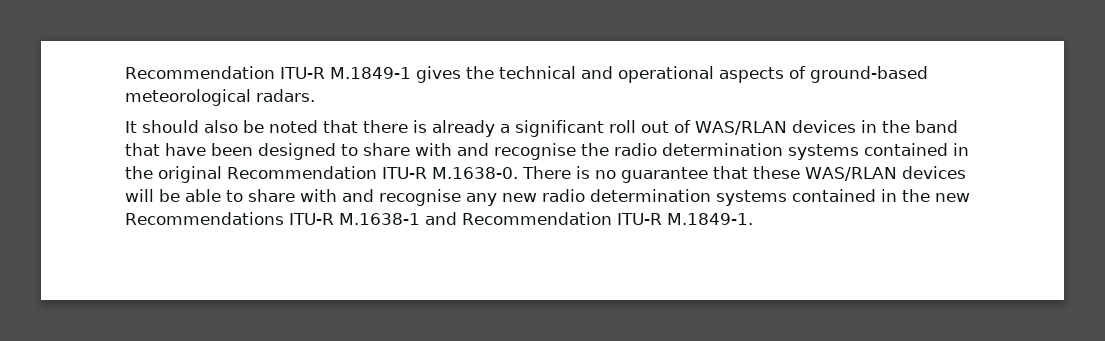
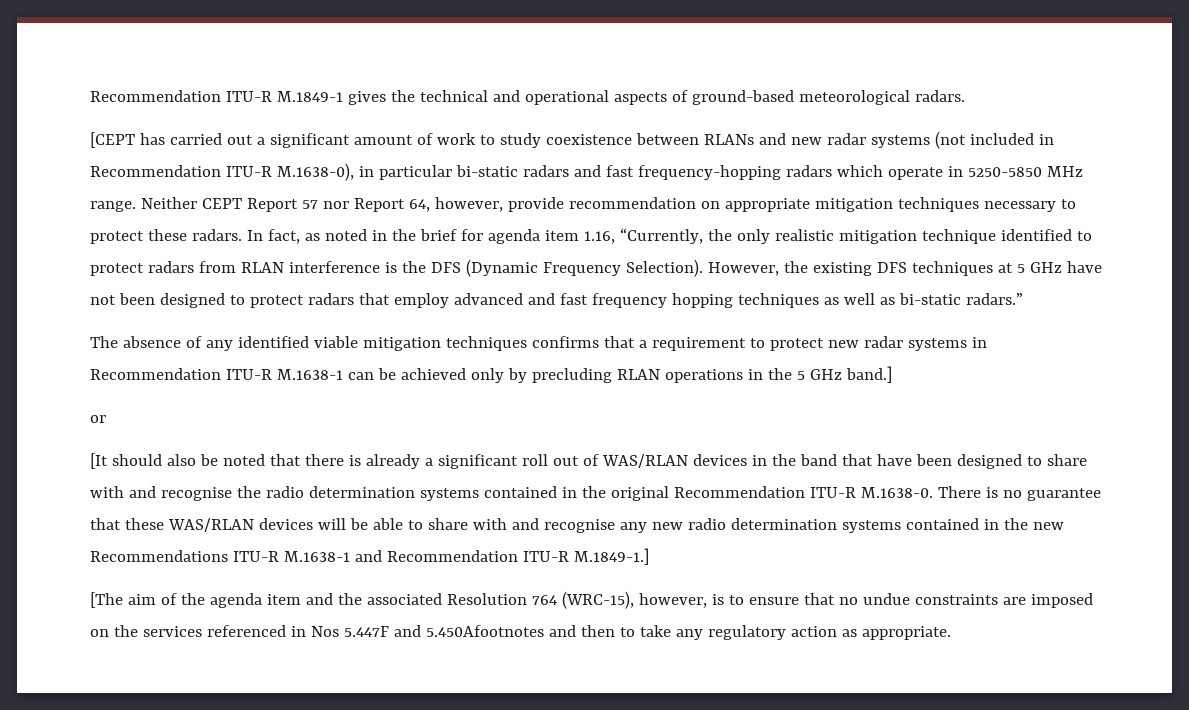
- It should also be noted that there is already a significant roll out of WAS/RLAN devices in the band that have been designed to share with and recognise the radio determination systems contained in the original Recommendation ITU-R M.1638-0. There is no guarantee that these WAS/RLAN devices will be able to share with and recognise any new radio determination systems contained in the new Recommendations ITU-R M.1638-1 and Recommendation ITU-R M.1849-1.
+ [CEPT has carried out a significant amount of work to study coexistence between RLANs and new radar systems (not included in Recommendation ITU-R M.1638-0), in particular bi-static radars and fast frequency-hopping radars which operate in 5250-5850 MHz range. Neither CEPT Report 57 nor Report 64, however, provide recommendation on appropriate mitigation techniques necessary to protect these radars. In fact, as noted in the brief for agenda item 1.16, “Currently, the only realistic mitigation technique identified to protect radars from RLAN interference is the DFS (Dynamic Frequency Selection). However, the existing DFS techniques at 5 GHz have not been designed to protect radars that employ advanced and fast frequency hopping techniques as well as bi-static radars.”
+ The absence of any identified viable mitigation techniques confirms that a requirement to protect new radar systems in Recommendation ITU-R M.1638-1 can be achieved only by precluding RLAN operations in the 5 GHz band.]
+ or
+ [It should also be noted that there is already a significant roll out of WAS/RLAN devices in the band that have been designed to share with and recognise the radio determination systems contained in the original Recommendation ITU-R M.1638-0. There is no guarantee that these WAS/RLAN devices will be able to share with and recognise any new radio determination systems contained in the new Recommendations ITU-R M.1638-1 and Recommendation ITU-R M.1849-1.]
+ [The aim of the agenda item and the associated Resolution 764 (WRC-15), however, is to ensure that no undue constraints are imposed on the services referenced in Nos 5.447F and 5.450Afootnotes and then to take any regulatory action as appropriate.

